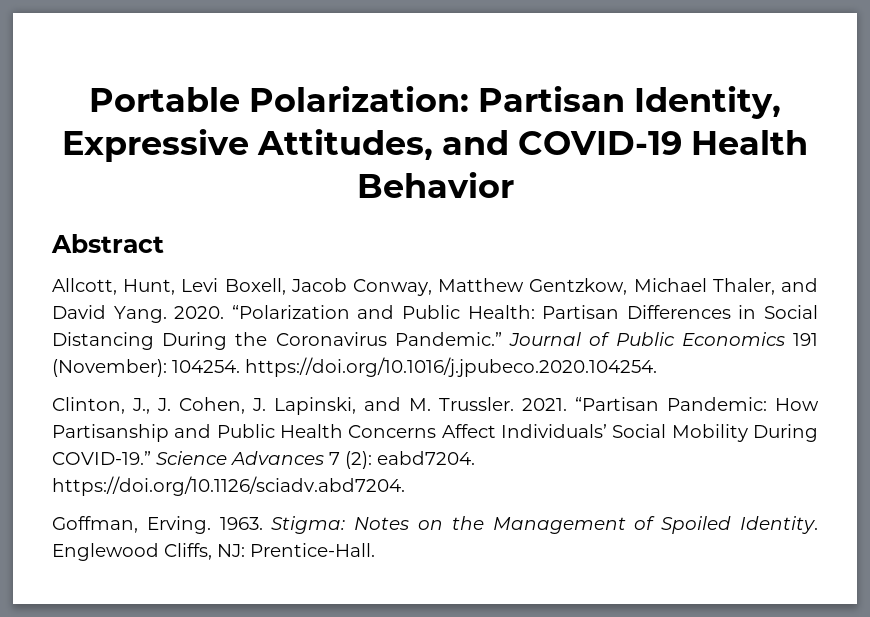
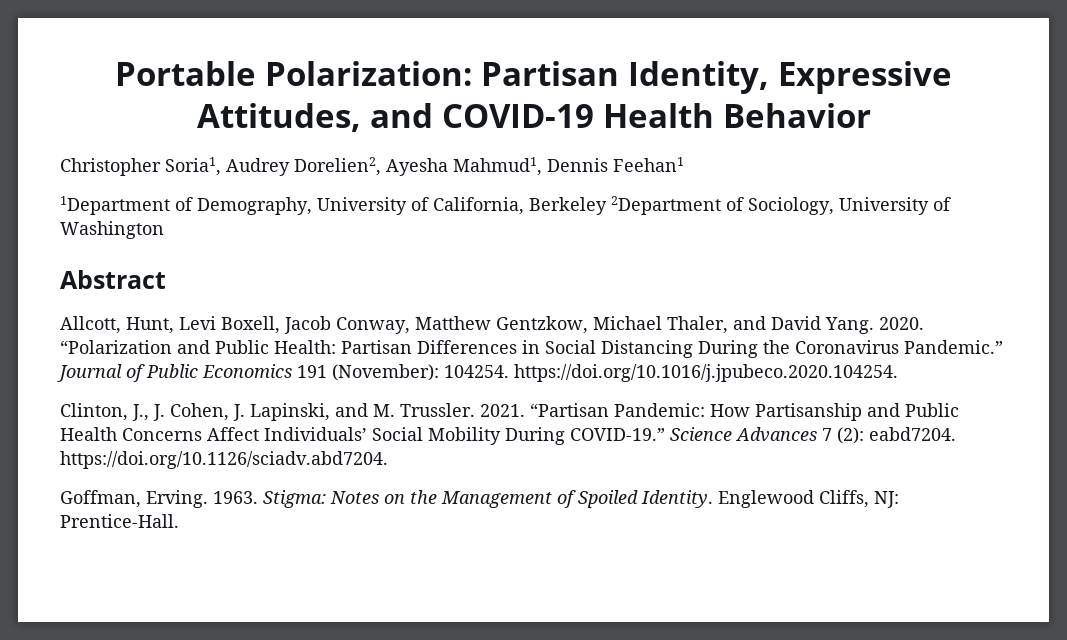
+ Christopher Soria1, Audrey Dorelien2, Ayesha Mahmud1, Dennis Feehan1
+ 1Department of Demography, University of California, Berkeley 2Department of Sociology, University of Washington

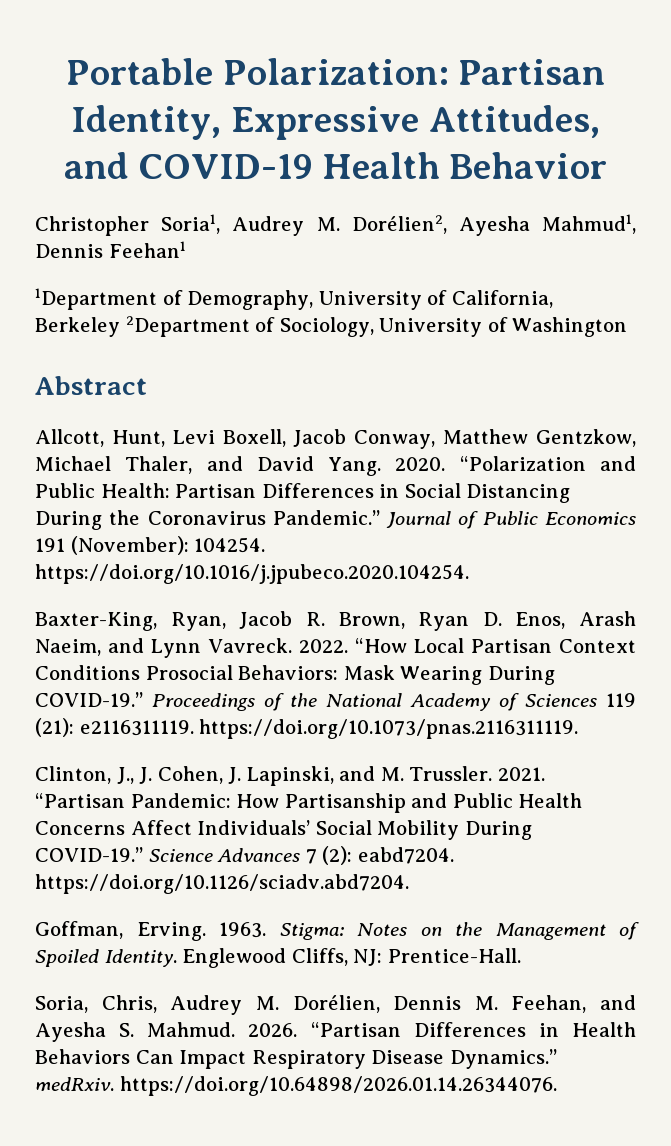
- Christopher Soria1, Audrey Dorelien2, Ayesha Mahmud1, Dennis Feehan1
+ Christopher Soria1, Audrey M. Dorélien2, Ayesha Mahmud1, Dennis Feehan1
+ Baxter-King, Ryan, Jacob R. Brown, Ryan D. Enos, Arash Naeim, and Lynn Vavreck. 2022. “How Local Partisan Context Conditions Prosocial Behaviors: Mask Wearing During COVID-19.” Proceedings of the National Academy of Sciences 119 (21): e2116311119. https://doi.org/10.1073/pnas.2116311119.
+ Soria, Chris, Audrey M. Dorélien, Dennis M. Feehan, and Ayesha S. Mahmud. 2026. “Partisan Differences in Health Behaviors Can Impact Respiratory Disease Dynamics.” medRxiv. https://doi.org/10.64898/2026.01.14.26344076.

